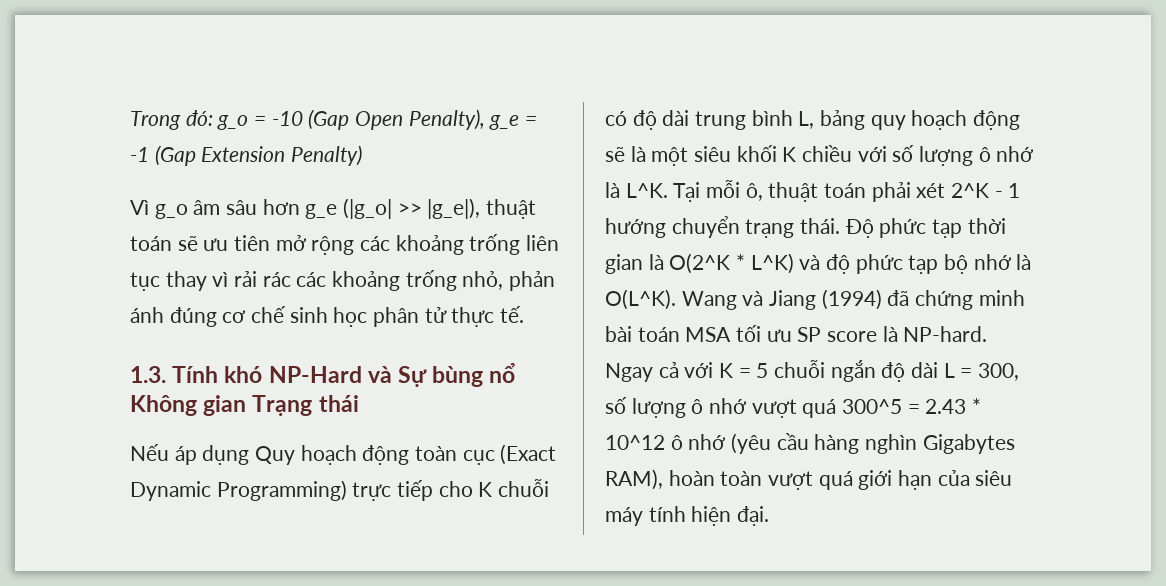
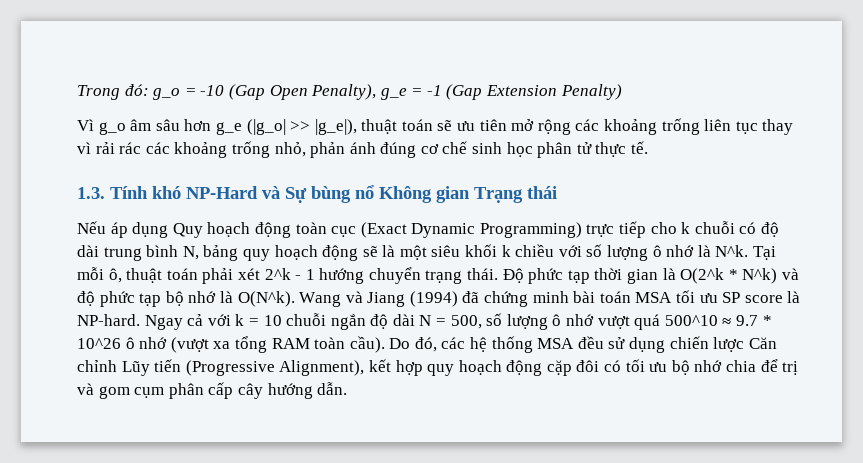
- Nếu áp dụng Quy hoạch động toàn cục (Exact Dynamic Programming) trực tiếp cho K chuỗi có độ dài trung bình L, bảng quy hoạch động sẽ là một siêu khối K chiều với số lượng ô nhớ là L^K. Tại mỗi ô, thuật toán phải xét 2^K - 1 hướng chuyển trạng thái.
+ Nếu áp dụng Quy hoạch động toàn cục (Exact Dynamic Programming) trực tiếp cho k chuỗi có độ dài trung bình N, bảng quy hoạch động sẽ là một siêu khối k chiều với số lượng ô nhớ là N^k. Tại mỗi ô, thuật toán phải xét 2^k - 1 hướng chuyển trạng thái.
- Độ phức tạp thời gian là O(2^K * L^K) và độ phức tạp bộ nhớ là O(L^K).
+ Độ phức tạp thời gian là O(2^k * N^k) và độ phức tạp bộ nhớ là O(N^k).
- Ngay cả với K = 5 chuỗi ngắn độ dài L = 300, số lượng ô nhớ vượt quá 300^5 = 2.43 * 10^12 ô nhớ (yêu cầu hàng nghìn Gigabytes RAM), hoàn toàn vượt quá giới hạn của siêu máy tính hiện đại.
+ Ngay cả với k = 10 chuỗi ngắn độ dài N = 500, số lượng ô nhớ vượt quá 500^10 ≈ 9.7 * 10^26 ô nhớ (vượt xa tổng RAM toàn cầu). Do đó, các hệ thống MSA đều sử dụng chiến lược Căn chỉnh Lũy tiến (Progressive Alignment), kết hợp quy hoạch động cặp đôi có tối ưu bộ nhớ chia để trị và gom cụm phân cấp cây hướng dẫn.

